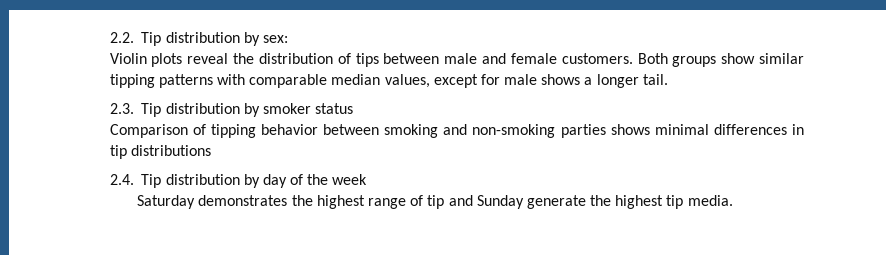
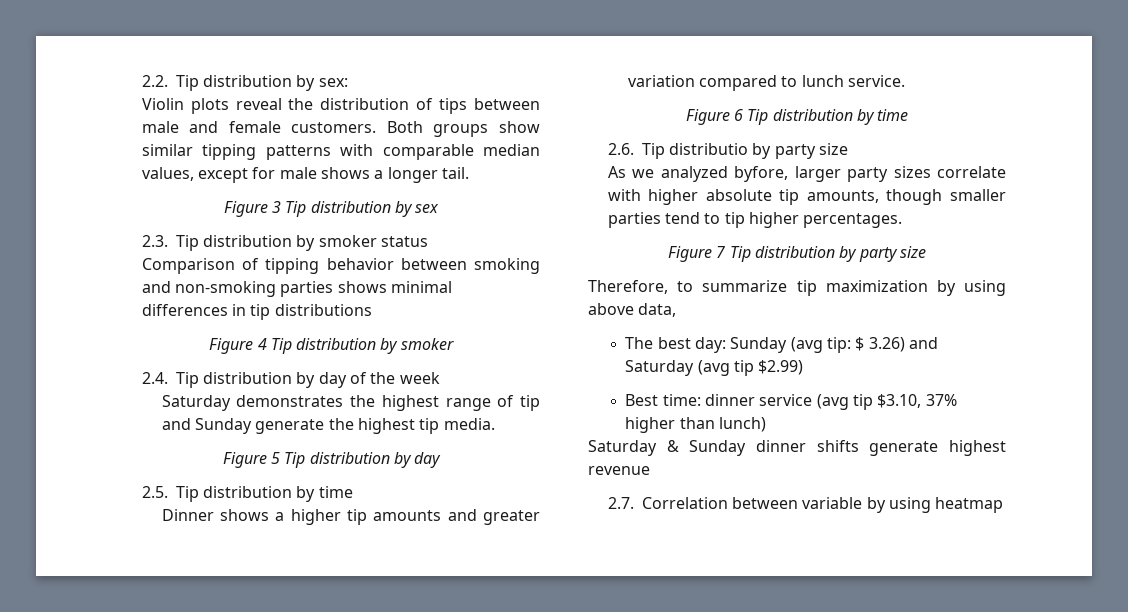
+ Figure 3 Tip distribution by sex
+ Figure 4 Tip distribution by smoker
+ Figure 5 Tip distribution by day
+ 2.5. Tip distribution by time
+ Dinner shows a higher tip amounts and greater variation compared to lunch service.
+ Figure 6 Tip distribution by time
+ 2.6. Tip distributio by party size
+ As we analyzed byfore, larger party sizes correlate with higher absolute tip amounts, though smaller parties tend to tip higher percentages.
+ Figure 7 Tip distribution by party size
+ Therefore, to summarize tip maximization by using above data,
+ The best day: Sunday (avg tip: $ 3.26) and Saturday (avg tip $2.99)
+ Best time: dinner service (avg tip $3.10, 37% higher than lunch)
+ Saturday & Sunday dinner shifts generate highest revenue
+ 2.7. Correlation between variable by using heatmap

